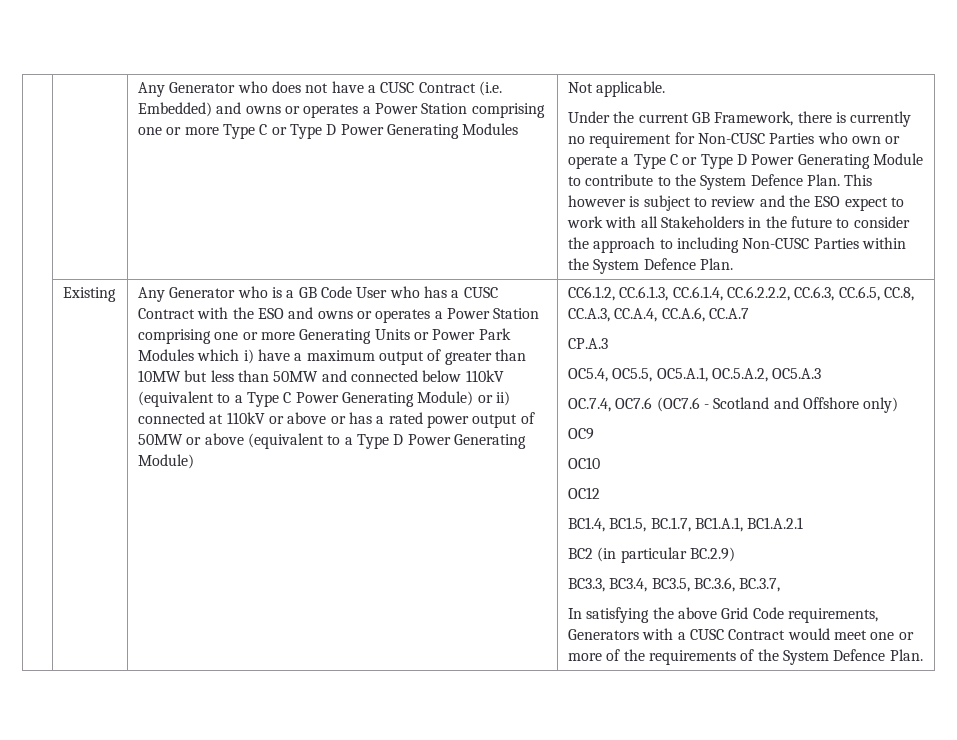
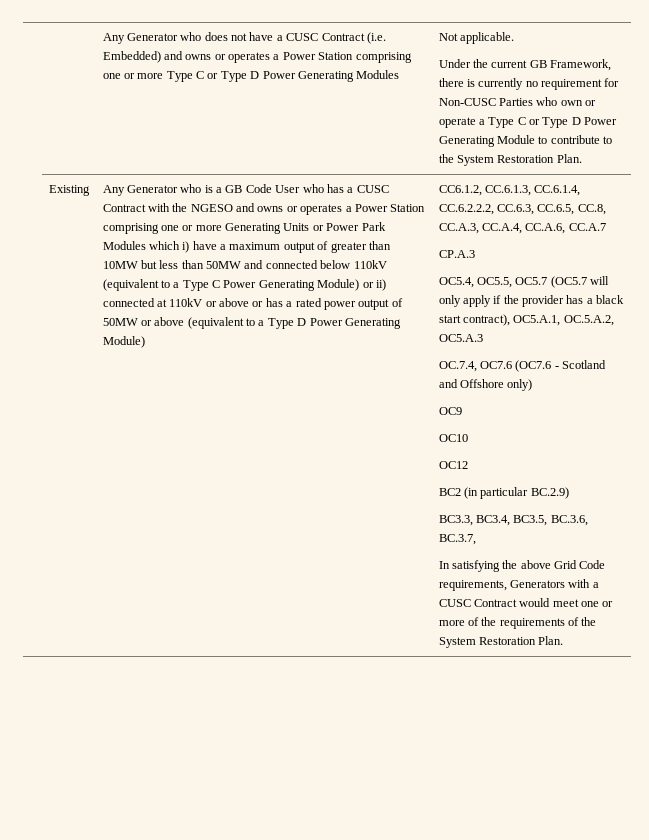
- Under the current GB Framework, there is currently no requirement for Non-CUSC Parties who own or operate a Type C or Type D Power Generating Module to contribute to the System Defence Plan. This however is subject to review and the ESO expect to work with all Stakeholders in the future to consider the approach to including Non-CUSC Parties within the System Defence Plan.
+ Under the current GB Framework, there is currently no requirement for Non-CUSC Parties who own or operate a Type C or Type D Power Generating Module to contribute to the System Restoration Plan.
- Any Generator who is a GB Code User who has a CUSC Contract with the ESO and owns or operates a Power Station comprising one or more Generating Units or Power Park Modules which i) have a maximum output of greater than 10MW but less than 50MW and connected below 110kV (equivalent to a Type C Power Generating Module) or ii) connected at 110kV or above or has a rated power output of 50MW or above (equivalent to a Type D Power Generating Module)
+ Any Generator who is a GB Code User who has a CUSC Contract with the NGESO and owns or operates a Power Station comprising one or more Generating Units or Power Park Modules which i) have a maximum output of greater than 10MW but less than 50MW and connected below 110kV (equivalent to a Type C Power Generating Module) or ii) connected at 110kV or above or has a rated power output of 50MW or above (equivalent to a Type D Power Generating Module)
- OC5.4, OC5.5, OC5.A.1, OC.5.A.2, OC5.A.3
+ OC5.4, OC5.5, OC5.7 (OC5.7 will only apply if the provider has a black start contract), OC5.A.1, OC.5.A.2, OC5.A.3
- BC1.4, BC1.5, BC.1.7, BC1.A.1, BC1.A.2.1
- In satisfying the above Grid Code requirements, Generators with a CUSC Contract would meet one or more of the requirements of the System Defence Plan.
+ In satisfying the above Grid Code requirements, Generators with a CUSC Contract would meet one or more of the requirements of the System Restoration Plan.

